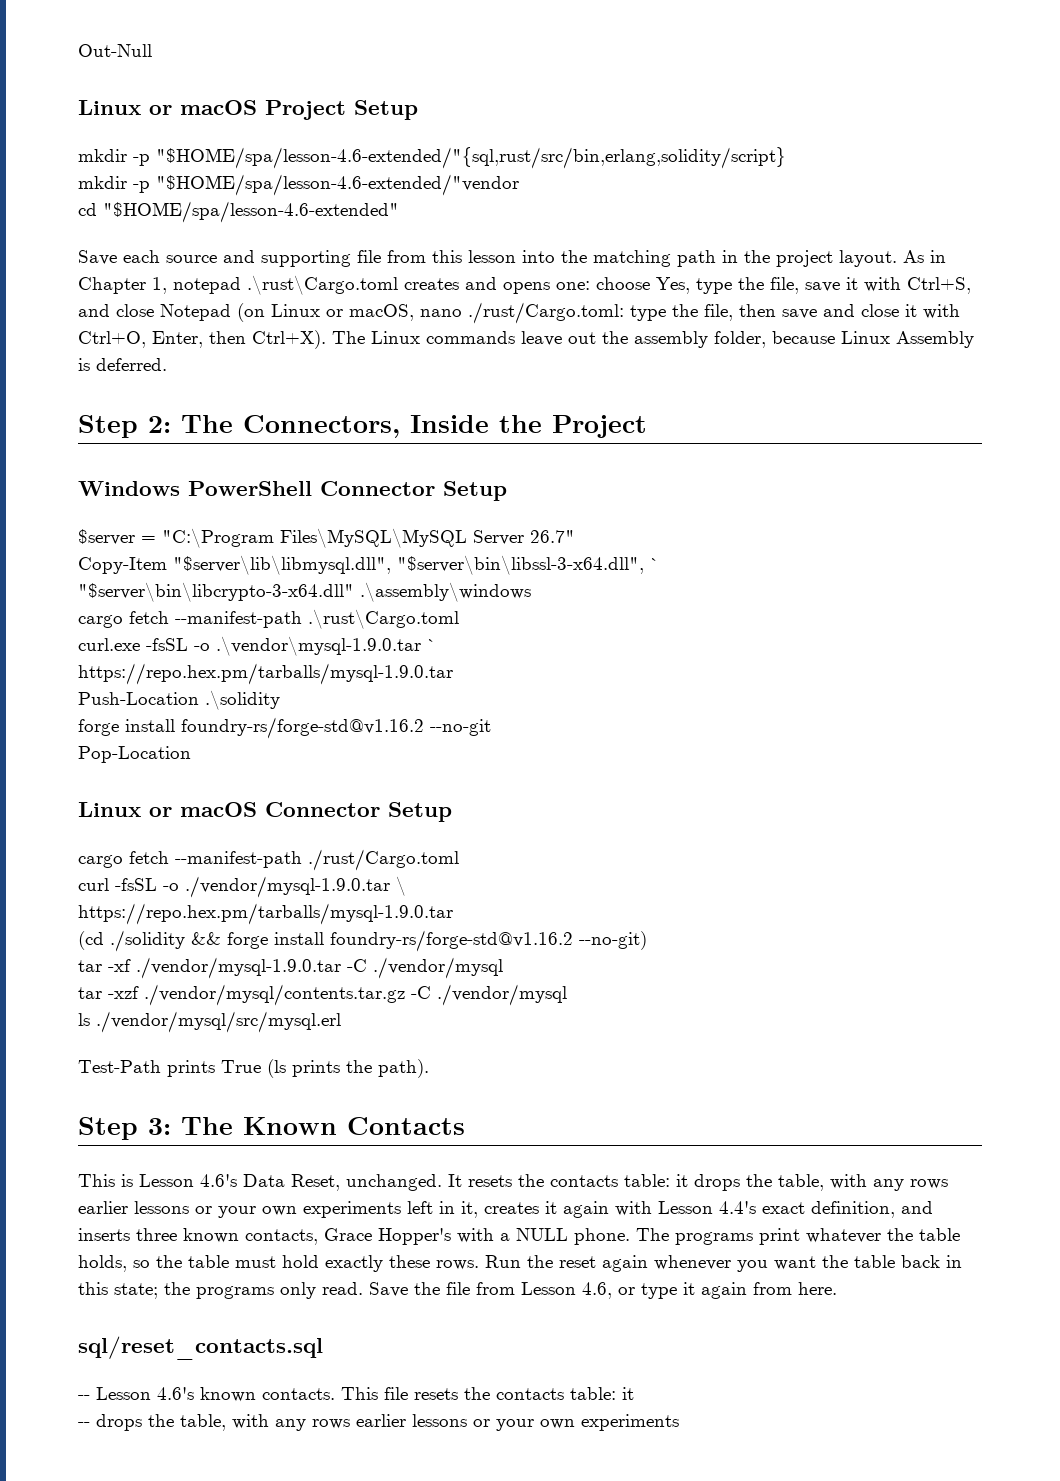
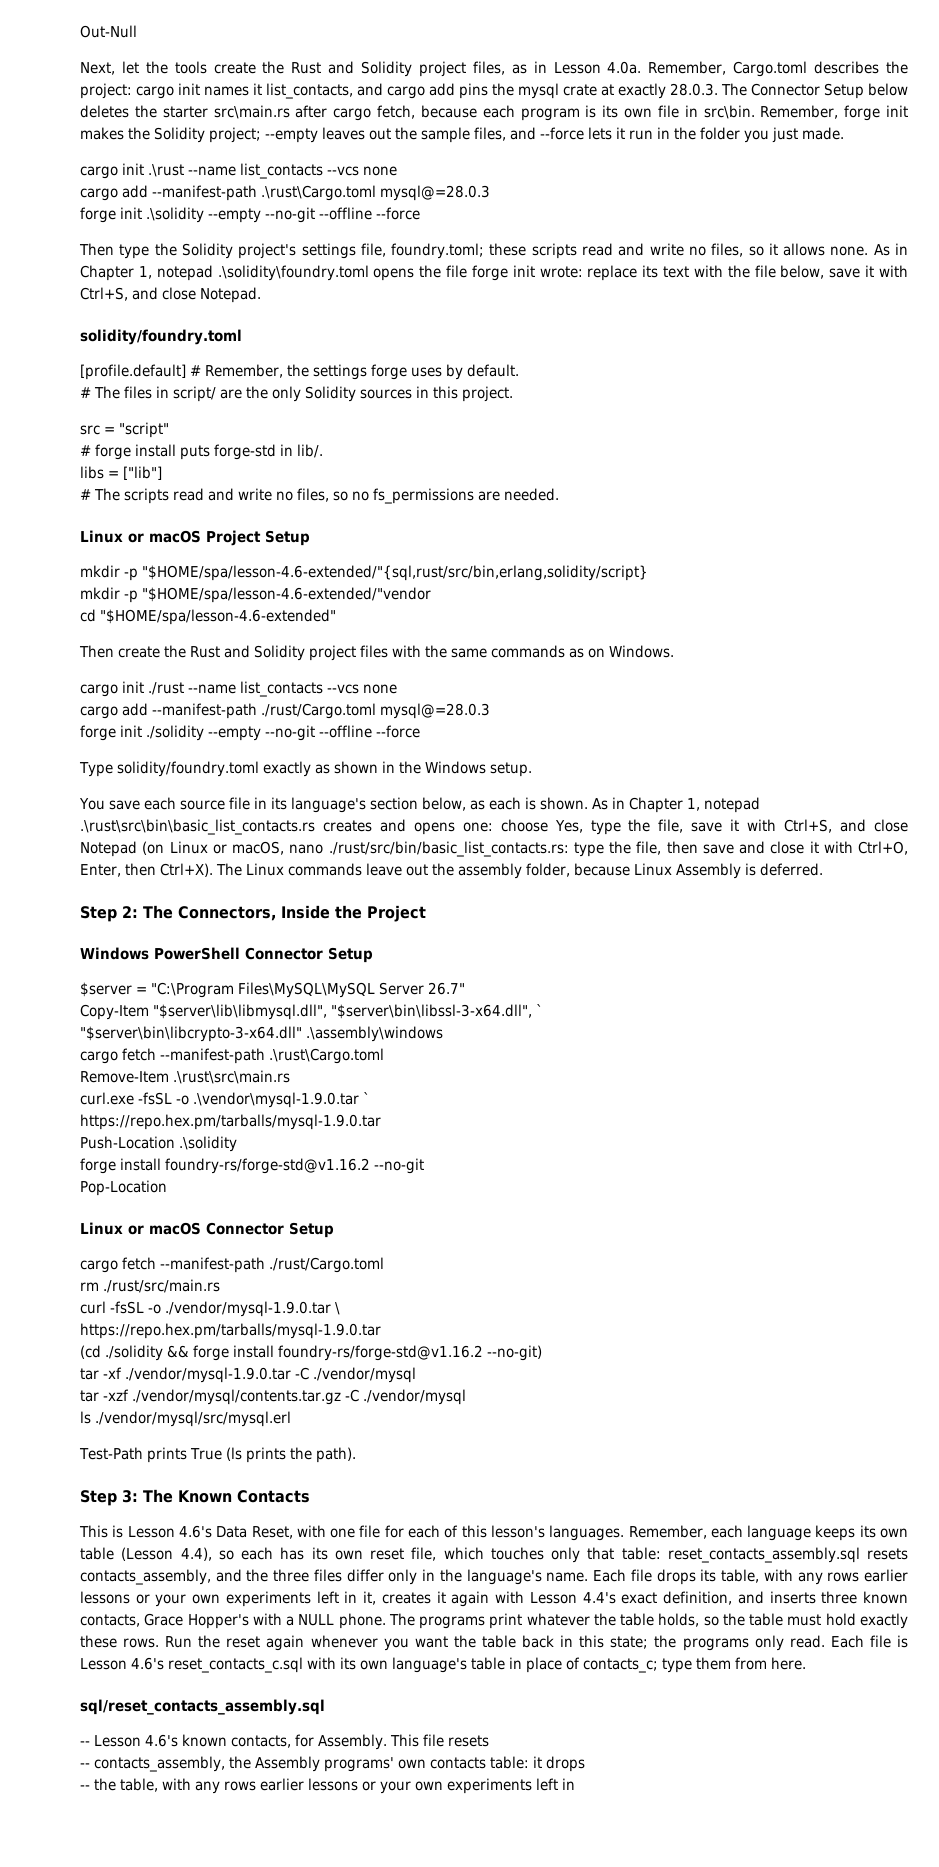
+ Next, let the tools create the Rust and Solidity project files, as in Lesson 4.0a. Remember, Cargo.toml describes the project: cargo init names it list_contacts, and cargo add pins the mysql crate at exactly 28.0.3. The Connector Setup below deletes the starter src\main.rs after cargo fetch, because each program is its own file in src\bin. Remember, forge init makes the Solidity project; --empty leaves out the sample files, and --force lets it run in the folder you just made.
+ cargo init .\rust --name list_contacts --vcs none
+ cargo add --manifest-path .\rust\Cargo.toml mysql@=28.0.3
+ forge init .\solidity --empty --no-git --offline --force
+ Then type the Solidity project's settings file, foundry.toml; these scripts read and write no files, so it allows none. As in Chapter 1, notepad .\solidity\foundry.toml opens the file forge init wrote: replace its text with the file below, save it with Ctrl+S, and close Notepad.
+ solidity/foundry.toml
+ [profile.default] # Remember, the settings forge uses by default.
+ # The files in script/ are the only Solidity sources in this project.
+ src = "script"
+ # forge install puts forge-std in lib/.
+ libs = ["lib"]
+ # The scripts read and write no files, so no fs_permissions are needed.
- Save each source and supporting file from this lesson into the matching path in the project layout. As in Chapter 1, notepad .\rust\Cargo.toml creates and opens one: choose Yes, type the file, save it with Ctrl+S, and close Notepad (on Linux or macOS, nano ./rust/Cargo.toml: type the file, then save and close it with Ctrl+O, Enter, then Ctrl+X).
+ Then create the Rust and Solidity project files with the same commands as on Windows.
+ cargo init ./rust --name list_contacts --vcs none
+ cargo add --manifest-path ./rust/Cargo.toml mysql@=28.0.3
+ forge init ./solidity --empty --no-git --offline --force
+ Type solidity/foundry.toml exactly as shown in the Windows setup.
+ You save each source file in its language's section below, as each is shown. As in Chapter 1, notepad .\rust\src\bin\basic_list_contacts.rs creates and opens one: choose Yes, type the file, save it with Ctrl+S, and close Notepad (on Linux or macOS, nano ./rust/src/bin/basic_list_contacts.rs: type the file, then save and close it with Ctrl+O, Enter, then Ctrl+X).
+ Remove-Item .\rust\src\main.rs
+ rm ./rust/src/main.rs
- This is Lesson 4.6's Data Reset, unchanged. It resets the contacts table: it drops the table, with any rows earlier lessons or your own experiments left in it, creates it again with Lesson 4.4's exact definition, and inserts three known contacts, Grace Hopper's with a NULL phone.
+ This is Lesson 4.6's Data Reset, with one file for each of this lesson's languages. Remember, each language keeps its own table (Lesson 4.4), so each has its own reset file, which touches only that table: reset_contacts_assembly.sql resets contacts_assembly, and the three files differ only in the language's name. Each file drops its table, with any rows earlier lessons or your own experiments left in it, creates it again with Lesson 4.4's exact definition, and inserts three known contacts, Grace Hopper's with a NULL phone.
- Save the file from Lesson 4.6, or type it again from here.
+ Each file is Lesson 4.6's reset_contacts_c.sql with its own language's table in place of contacts_c; type them from here.
- sql/reset_contacts.sql
+ sql/reset_contacts_assembly.sql
- -- Lesson 4.6's known contacts.
+ -- Lesson 4.6's known contacts, for Assembly.
- This file resets the contacts table: it
- -- drops the table, with any rows earlier lessons or your own experiments
+ This file resets
+ -- contacts_assembly, the Assembly programs' own contacts table: it drops
+ -- the table, with any rows earlier lessons or your own experiments left in

